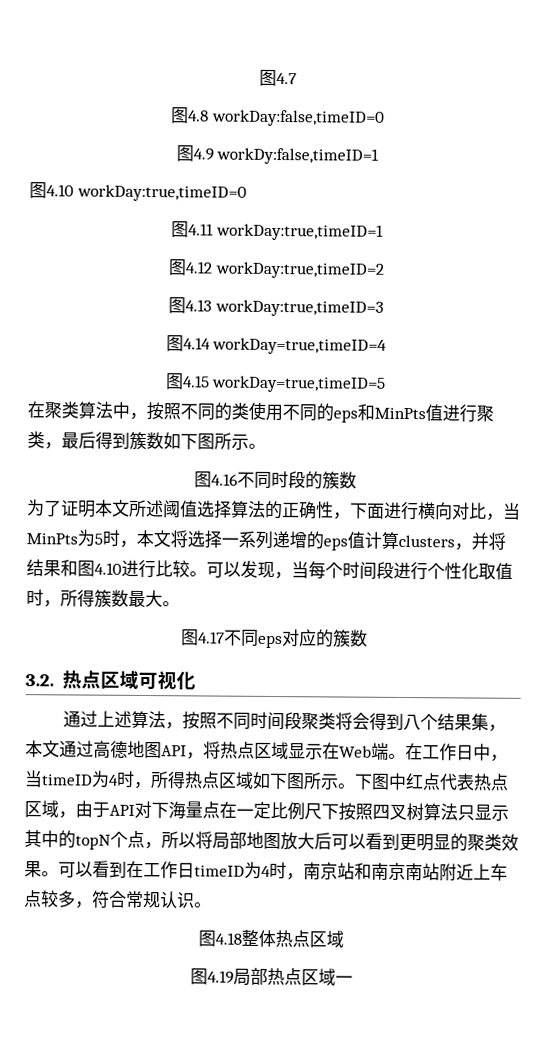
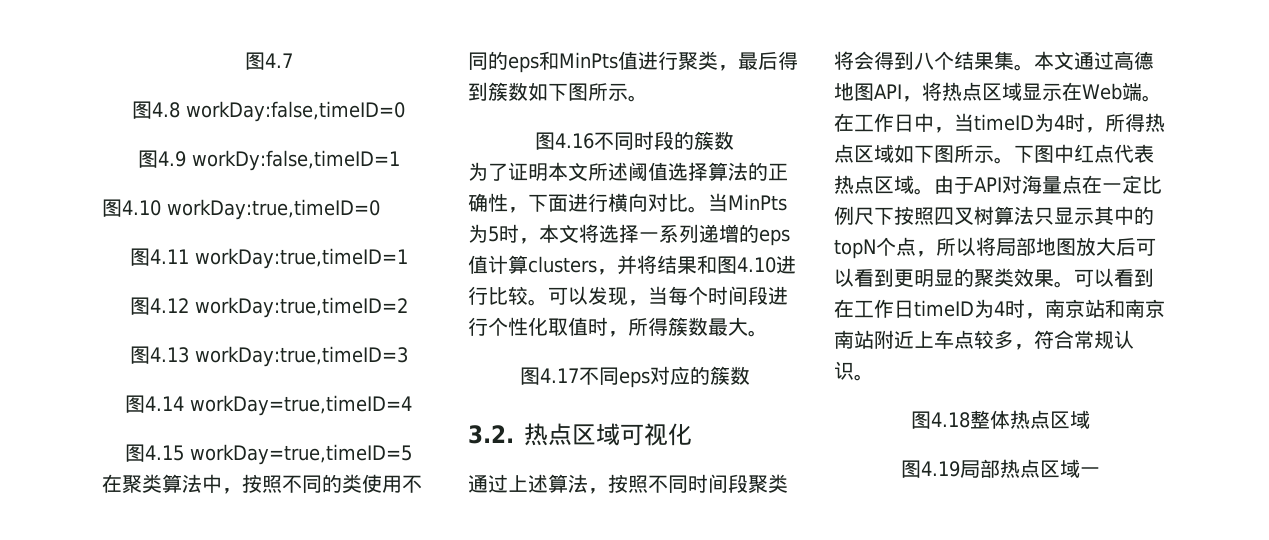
- 为了证明本文所述阈值选择算法的正确性，下面进行横向对比，当MinPts为5时，本文将选择一系列递增的eps值计算clusters，并将结果和图4.10进行比较。
+ 为了证明本文所述阈值选择算法的正确性，下面进行横向对比。当MinPts为5时，本文将选择一系列递增的eps值计算clusters，并将结果和图4.10进行比较。
- 通过上述算法，按照不同时间段聚类将会得到八个结果集，本文通过高德地图API，将热点区域显示在Web端。
+ 通过上述算法，按照不同时间段聚类将会得到八个结果集。本文通过高德地图API，将热点区域显示在Web端。
- 下图中红点代表热点区域，由于API对下海量点在一定比例尺下按照四叉树算法只显示其中的topN个点，所以将局部地图放大后可以看到更明显的聚类效果。
+ 下图中红点代表热点区域。由于API对海量点在一定比例尺下按照四叉树算法只显示其中的topN个点，所以将局部地图放大后可以看到更明显的聚类效果。

